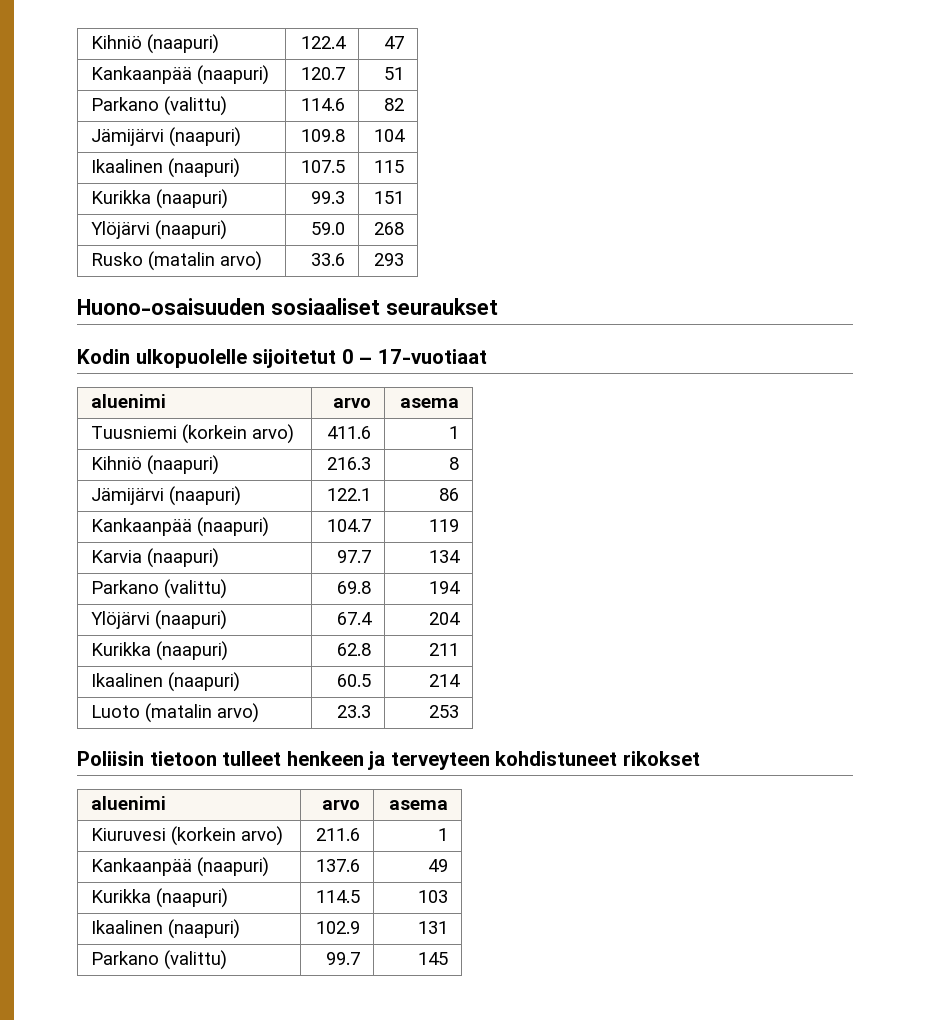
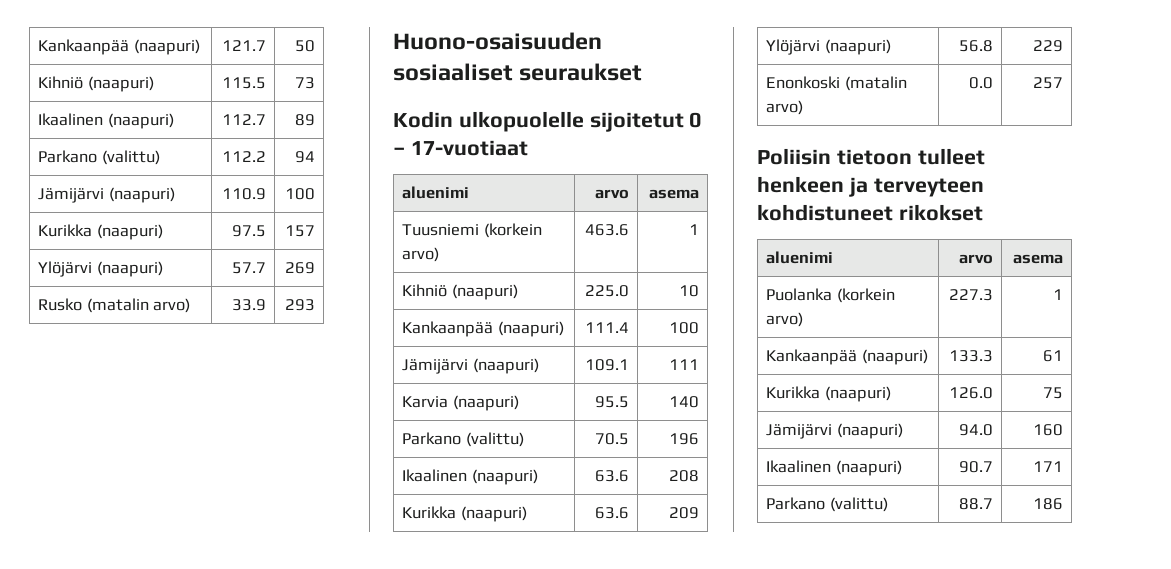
- Kihniö (naapuri) | 122.4 | 47
- Kankaanpää (naapuri) | 120.7 | 51
- Parkano (valittu) | 114.6 | 82
- Jämijärvi (naapuri) | 109.8 | 104
- Ikaalinen (naapuri) | 107.5 | 115
- Kurikka (naapuri) | 99.3 | 151
- Ylöjärvi (naapuri) | 59.0 | 268
+ Kankaanpää (naapuri) | 121.7 | 50
+ Kihniö (naapuri) | 115.5 | 73
+ Ikaalinen (naapuri) | 112.7 | 89
+ Parkano (valittu) | 112.2 | 94
+ Jämijärvi (naapuri) | 110.9 | 100
+ Kurikka (naapuri) | 97.5 | 157
+ Ylöjärvi (naapuri) | 57.7 | 269
- Rusko (matalin arvo) | 33.6 | 293
+ Rusko (matalin arvo) | 33.9 | 293
- Tuusniemi (korkein arvo) | 411.6 | 1
+ Tuusniemi (korkein arvo) | 463.6 | 1
- Kihniö (naapuri) | 216.3 | 8
- Jämijärvi (naapuri) | 122.1 | 86
- Kankaanpää (naapuri) | 104.7 | 119
+ Kihniö (naapuri) | 225.0 | 10
+ Kankaanpää (naapuri) | 111.4 | 100
+ Jämijärvi (naapuri) | 109.1 | 111
- Karvia (naapuri) | 97.7 | 134
- Parkano (valittu) | 69.8 | 194
- Ylöjärvi (naapuri) | 67.4 | 204
- Kurikka (naapuri) | 62.8 | 211
- Ikaalinen (naapuri) | 60.5 | 214
- Luoto (matalin arvo) | 23.3 | 253
+ Karvia (naapuri) | 95.5 | 140
+ Parkano (valittu) | 70.5 | 196
+ Ikaalinen (naapuri) | 63.6 | 208
+ Kurikka (naapuri) | 63.6 | 209
+ Ylöjärvi (naapuri) | 56.8 | 229
+ Enonkoski (matalin arvo) | 0.0 | 257
- Kiuruvesi (korkein arvo) | 211.6 | 1
+ Puolanka (korkein arvo) | 227.3 | 1
- Kankaanpää (naapuri) | 137.6 | 49
- Kurikka (naapuri) | 114.5 | 103
- Ikaalinen (naapuri) | 102.9 | 131
- Parkano (valittu) | 99.7 | 145
+ Kankaanpää (naapuri) | 133.3 | 61
+ Kurikka (naapuri) | 126.0 | 75
+ Jämijärvi (naapuri) | 94.0 | 160
+ Ikaalinen (naapuri) | 90.7 | 171
+ Parkano (valittu) | 88.7 | 186

